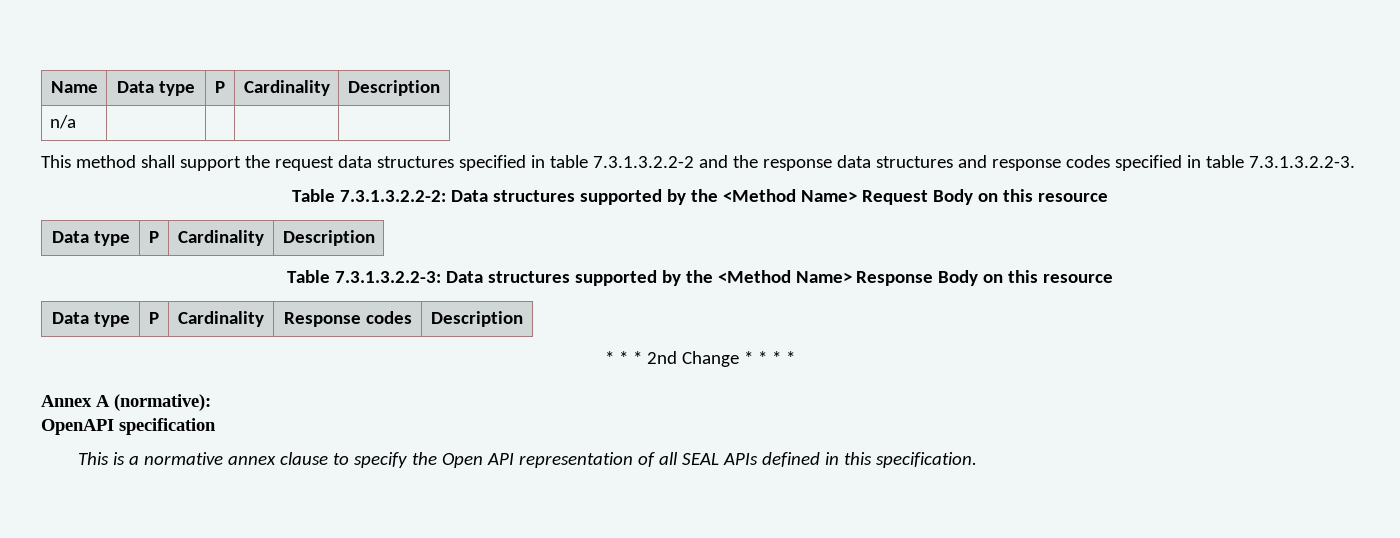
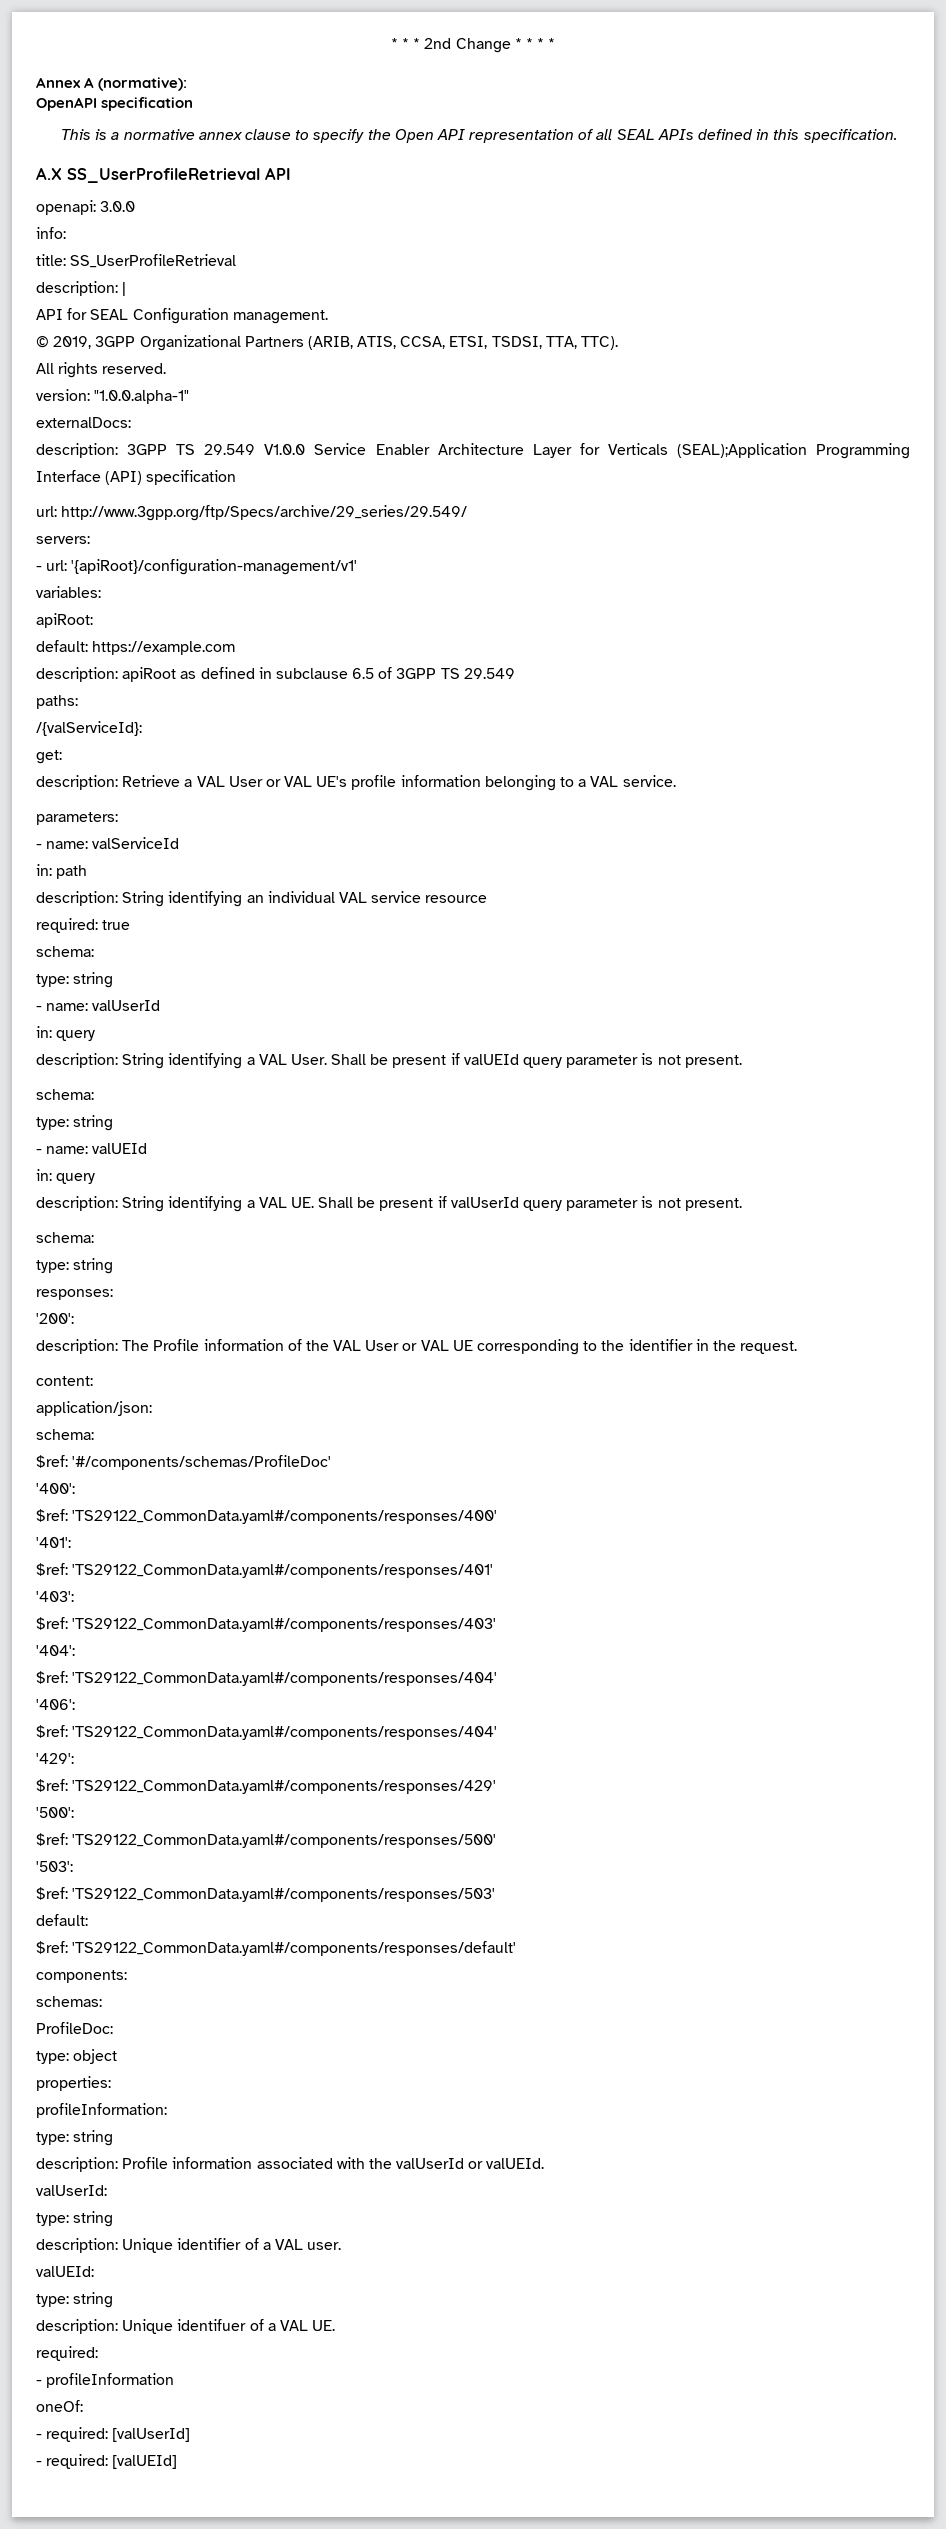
- Name | Data type | P | Cardinality | Description
- n/a | | | |
- This method shall support the request data structures specified in table 7.3.1.3.2.2-2 and the response data structures and response codes specified in table 7.3.1.3.2.2-3.
- Table 7.3.1.3.2.2-2: Data structures supported by the <Method Name> Request Body on this resource
- Data type | P | Cardinality | Description
- Table 7.3.1.3.2.2-3: Data structures supported by the <Method Name> Response Body on this resource
- Data type | P | Cardinality | Response codes | Description
+ A.X SS_UserProfileRetrieval API
+ openapi: 3.0.0
+ info:
+ title: SS_UserProfileRetrieval
+ description: |
+ API for SEAL Configuration management.
+ © 2019, 3GPP Organizational Partners (ARIB, ATIS, CCSA, ETSI, TSDSI, TTA, TTC).
+ All rights reserved.
+ version: "1.0.0.alpha-1"
+ externalDocs:
+ description: 3GPP TS 29.549 V1.0.0 Service Enabler Architecture Layer for Verticals (SEAL);Application Programming Interface (API) specification
+ url: http://www.3gpp.org/ftp/Specs/archive/29_series/29.549/
+ servers:
+ - url: '{apiRoot}/configuration-management/v1'
+ variables:
+ apiRoot:
+ default: https://example.com
+ description: apiRoot as defined in subclause 6.5 of 3GPP TS 29.549
+ paths:
+ /{valServiceId}:
+ get:
+ description: Retrieve a VAL User or VAL UE's profile information belonging to a VAL service.
+ parameters:
+ - name: valServiceId
+ in: path
+ description: String identifying an individual VAL service resource
+ required: true
+ schema:
+ type: string
+ - name: valUserId
+ in: query
+ description: String identifying a VAL User. Shall be present if valUEId query parameter is not present.
+ schema:
+ type: string
+ - name: valUEId
+ in: query
+ description: String identifying a VAL UE. Shall be present if valUserId query parameter is not present.
+ schema:
+ type: string
+ responses:
+ '200':
+ description: The Profile information of the VAL User or VAL UE corresponding to the identifier in the request.
+ content:
+ application/json:
+ schema:
+ $ref: '#/components/schemas/ProfileDoc'
+ '400':
+ $ref: 'TS29122_CommonData.yaml#/components/responses/400'
+ '401':
+ $ref: 'TS29122_CommonData.yaml#/components/responses/401'
+ '403':
+ $ref: 'TS29122_CommonData.yaml#/components/responses/403'
+ '404':
+ $ref: 'TS29122_CommonData.yaml#/components/responses/404'
+ '406':
+ $ref: 'TS29122_CommonData.yaml#/components/responses/404'
+ '429':
+ $ref: 'TS29122_CommonData.yaml#/components/responses/429'
+ '500':
+ $ref: 'TS29122_CommonData.yaml#/components/responses/500'
+ '503':
+ $ref: 'TS29122_CommonData.yaml#/components/responses/503'
+ default:
+ $ref: 'TS29122_CommonData.yaml#/components/responses/default'
+ components:
+ schemas:
+ ProfileDoc:
+ type: object
+ properties:
+ profileInformation:
+ type: string
+ description: Profile information associated with the valUserId or valUEId.
+ valUserId:
+ type: string
+ description: Unique identifier of a VAL user.
+ valUEId:
+ type: string
+ description: Unique identifuer of a VAL UE.
+ required:
+ - profileInformation
+ oneOf:
+ - required: [valUserId]
+ - required: [valUEId]

